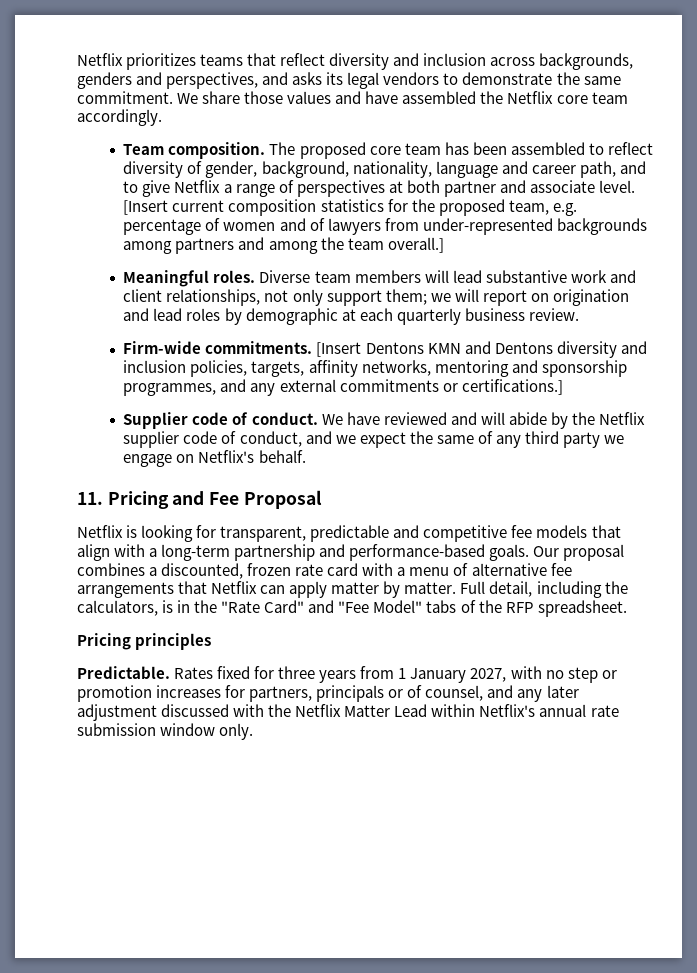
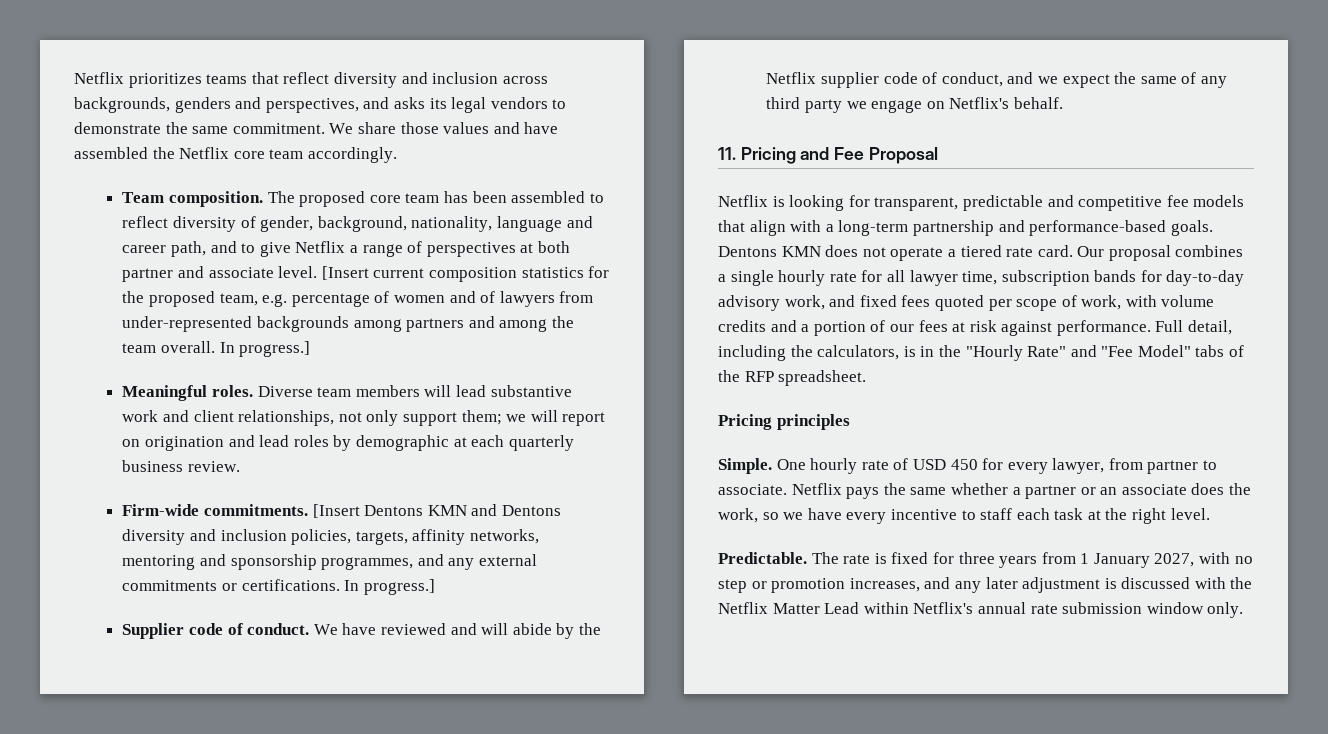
- [Insert current composition statistics for the proposed team, e.g. percentage of women and of lawyers from under-represented backgrounds among partners and among the team overall.]
+ [Insert current composition statistics for the proposed team, e.g. percentage of women and of lawyers from under-represented backgrounds among partners and among the team overall. In progress.]
- [Insert Dentons KMN and Dentons diversity and inclusion policies, targets, affinity networks, mentoring and sponsorship programmes, and any external commitments or certifications.]
+ [Insert Dentons KMN and Dentons diversity and inclusion policies, targets, affinity networks, mentoring and sponsorship programmes, and any external commitments or certifications. In progress.]
- Our proposal combines a discounted, frozen rate card with a menu of alternative fee arrangements that Netflix can apply matter by matter.
+ Dentons KMN does not operate a tiered rate card. Our proposal combines a single hourly rate for all lawyer time, subscription bands for day-to-day advisory work, and fixed fees quoted per scope of work, with volume credits and a portion of our fees at risk against performance.
- Full detail, including the calculators, is in the "Rate Card" and "Fee Model" tabs of the RFP spreadsheet.
+ Full detail, including the calculators, is in the "Hourly Rate" and "Fee Model" tabs of the RFP spreadsheet.
- Predictable. Rates fixed for three years from 1 January 2027, with no step or promotion increases for partners, principals or of counsel, and any later adjustment discussed with the Netflix Matter Lead within Netflix's annual rate submission window only.
+ Simple. One hourly rate of USD 450 for every lawyer, from partner to associate. Netflix pays the same whether a partner or an associate does the work, so we have every incentive to staff each task at the right level.
+ Predictable. The rate is fixed for three years from 1 January 2027, with no step or promotion increases, and any later adjustment is discussed with the Netflix Matter Lead within Netflix's annual rate submission window only.

